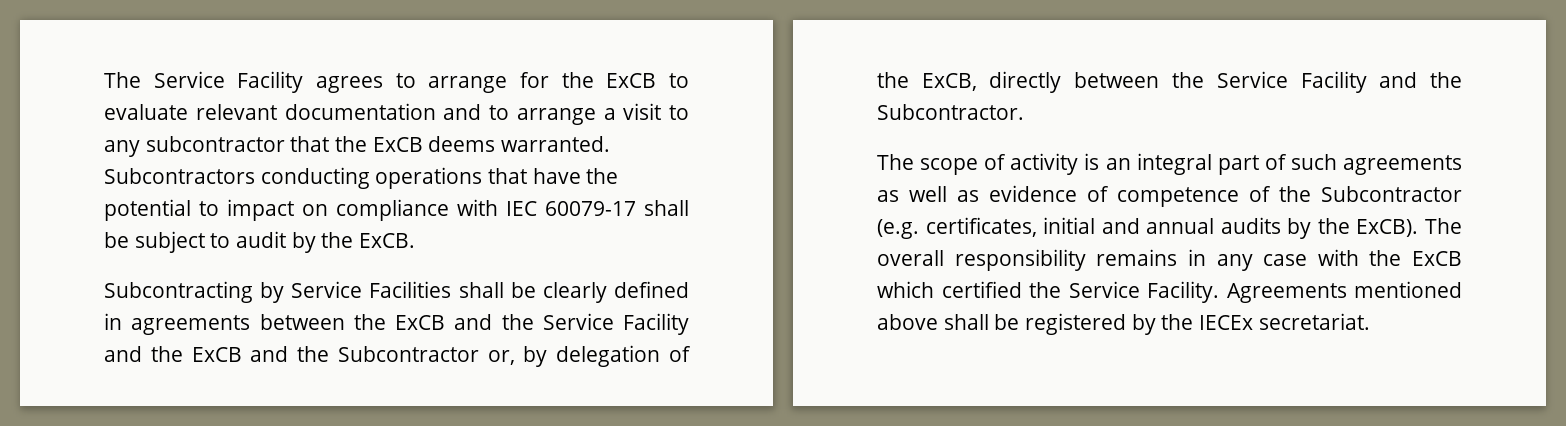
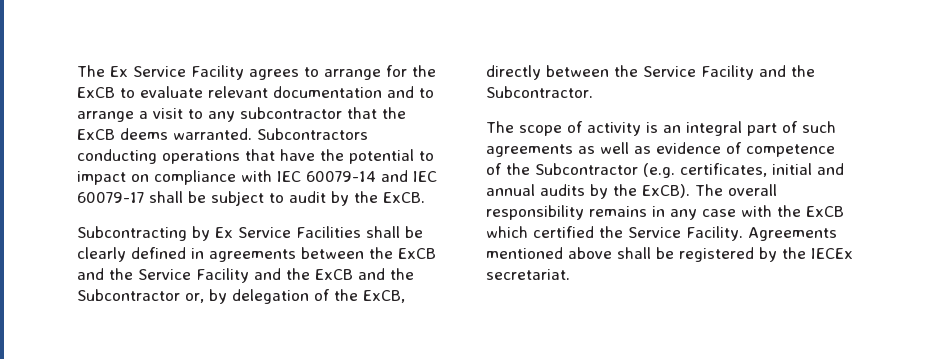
- The Service Facility agrees to arrange for the ExCB to evaluate relevant documentation and to arrange a visit to any subcontractor that the ExCB deems warranted.
+ The Ex Service Facility agrees to arrange for the ExCB to evaluate relevant documentation and to arrange a visit to any subcontractor that the ExCB deems warranted.
- Subcontractors conducting operations that have the potential to impact on compliance with IEC 60079-17 shall be subject to audit by the ExCB.
+ Subcontractors conducting operations that have the potential to impact on compliance with IEC 60079-14 and IEC 60079-17 shall be subject to audit by the ExCB.
- Subcontracting by Service Facilities shall be clearly defined in agreements between the ExCB and the Service Facility and the ExCB and the Subcontractor or, by delegation of the ExCB, directly between the Service Facility and the Subcontractor.
+ Subcontracting by Ex Service Facilities shall be clearly defined in agreements between the ExCB and the Service Facility and the ExCB and the Subcontractor or, by delegation of the ExCB, directly between the Service Facility and the Subcontractor.

